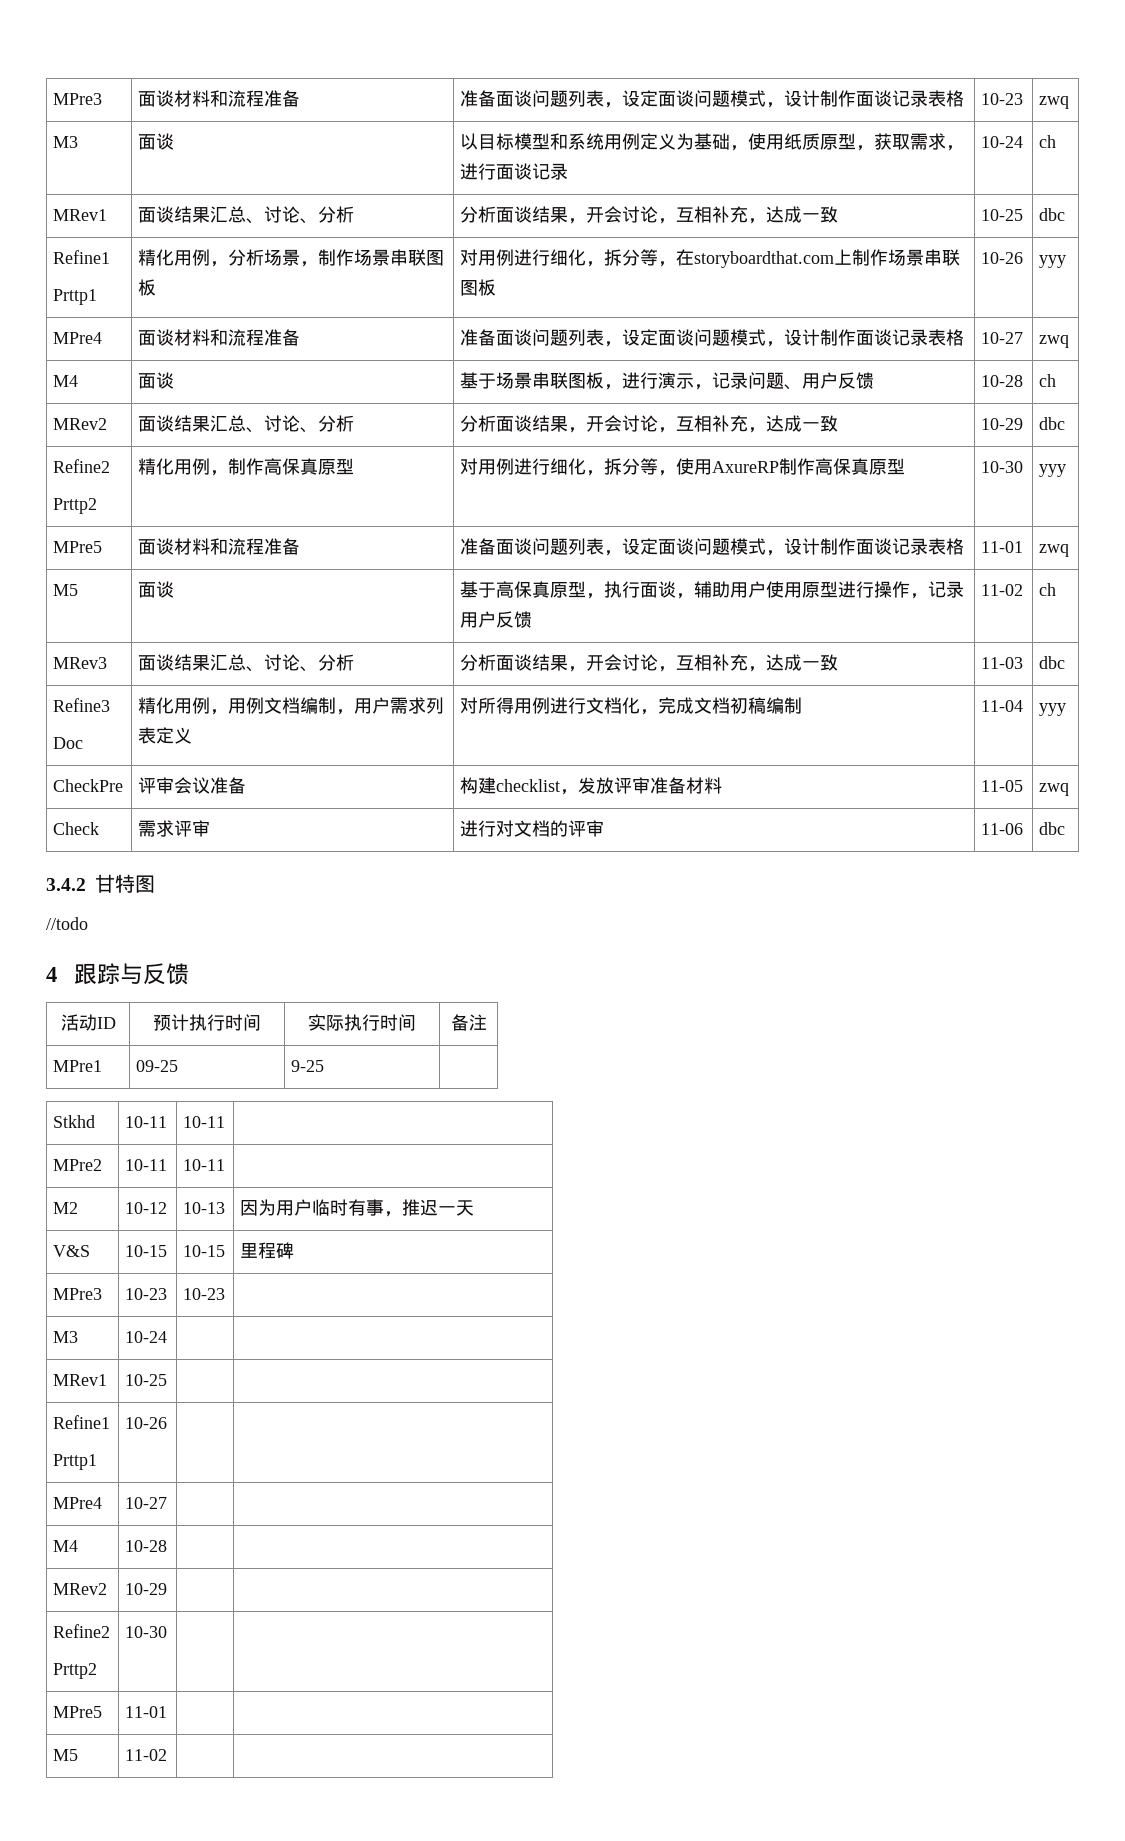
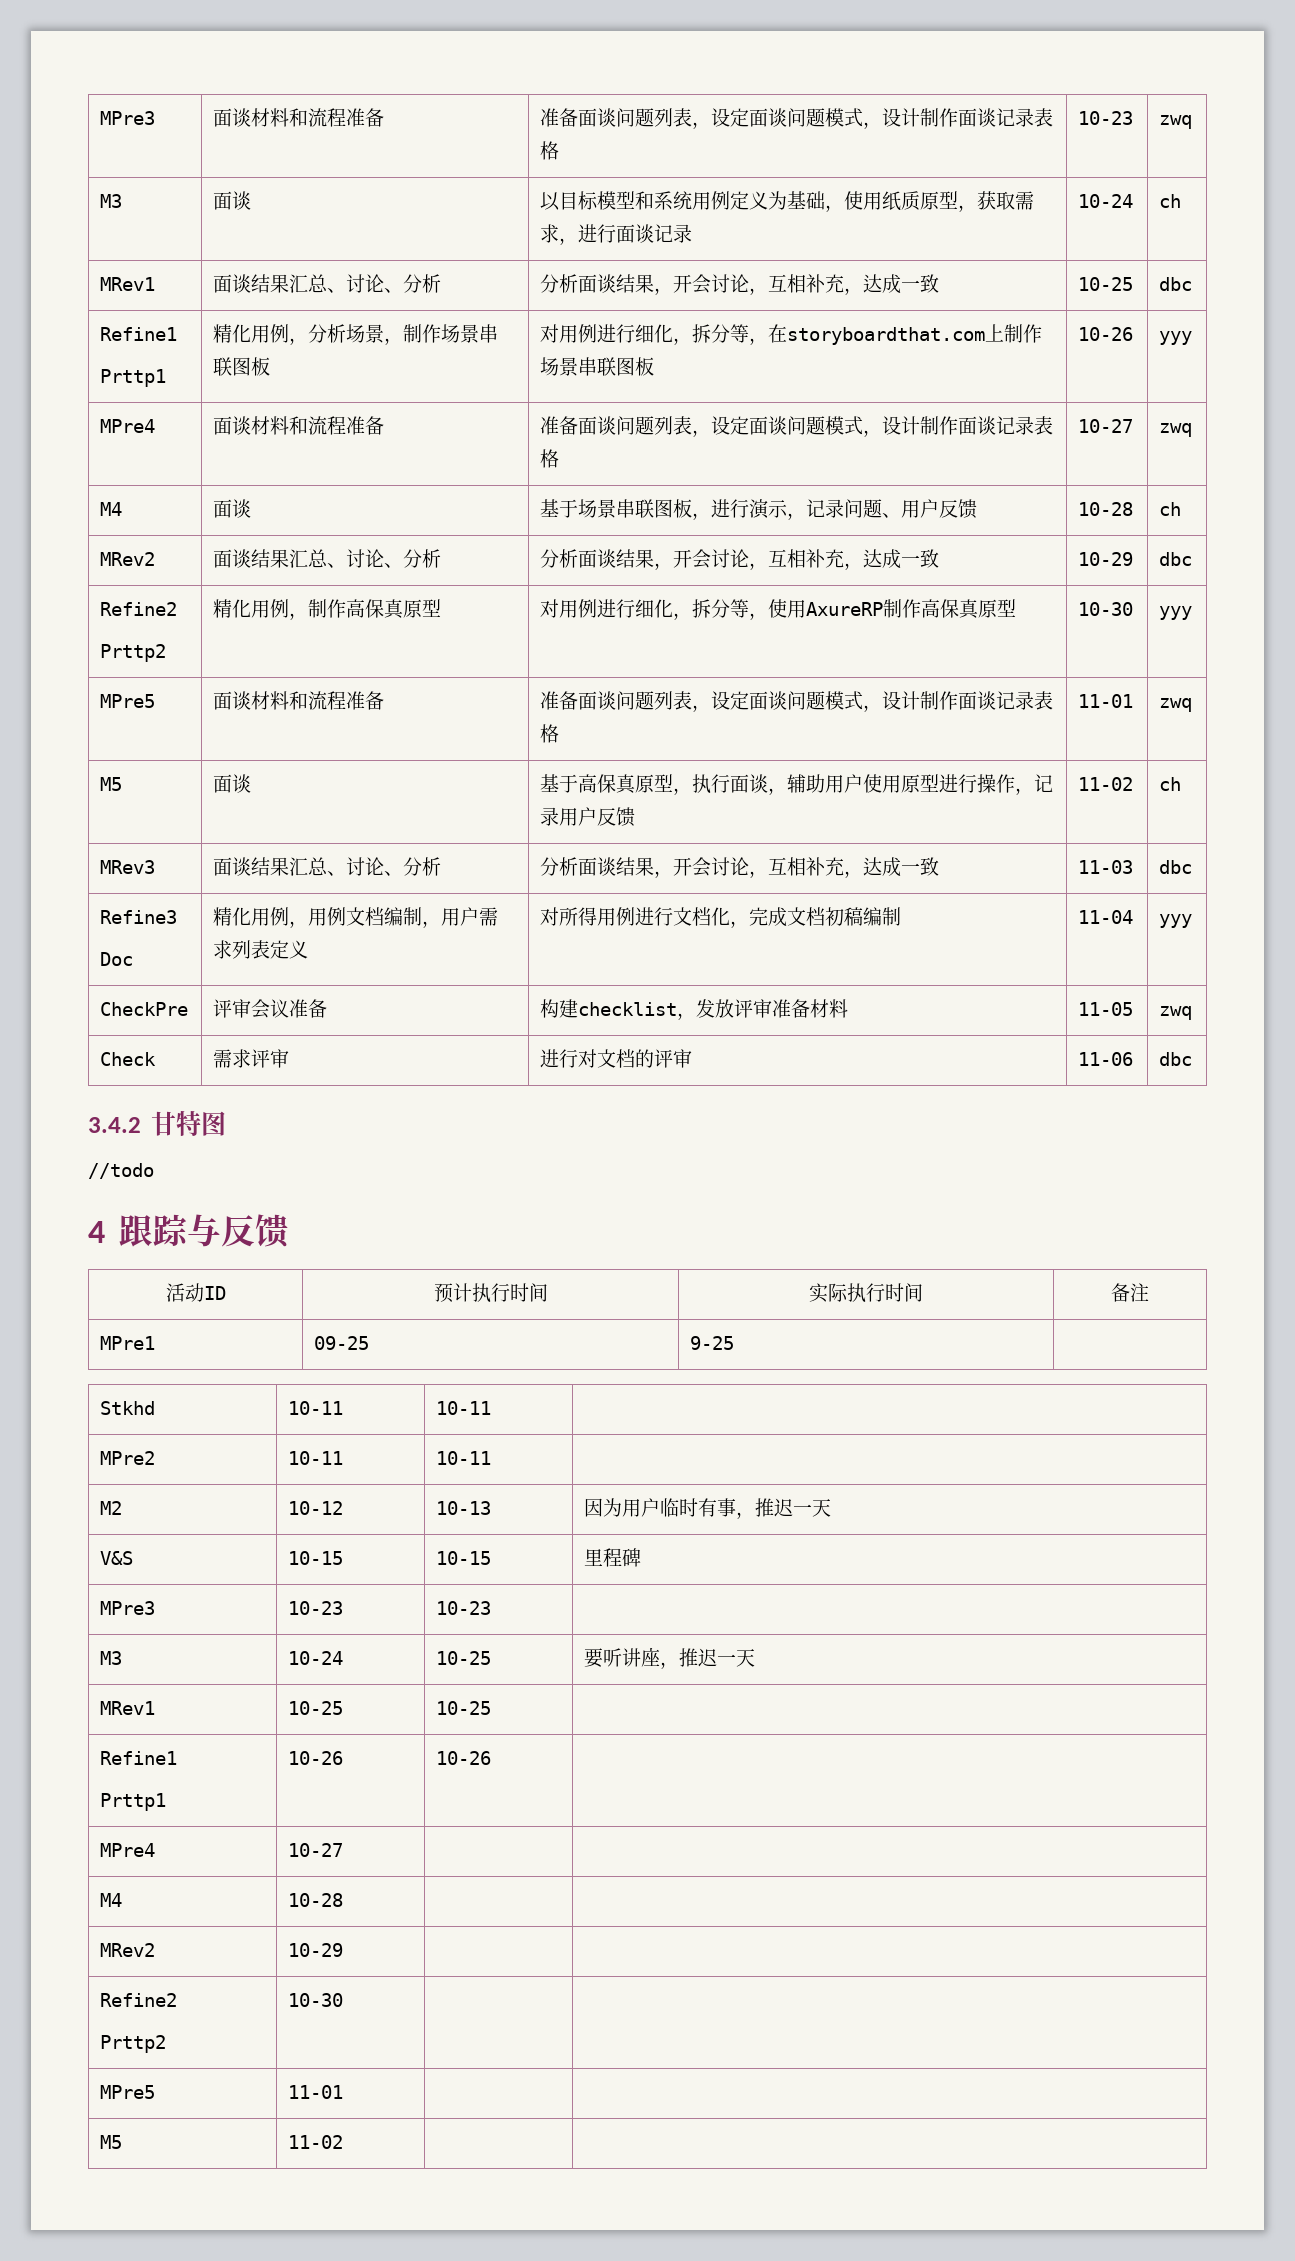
- M3 | 10-24 | |
+ M3 | 10-24 | 10-25 | 要听讲座，推迟一天
- MRev1 | 10-25 | |
+ MRev1 | 10-25 | 10-25 |
  Refine1
- Prttp1 | 10-26 | |
+ Prttp1 | 10-26 | 10-26 |

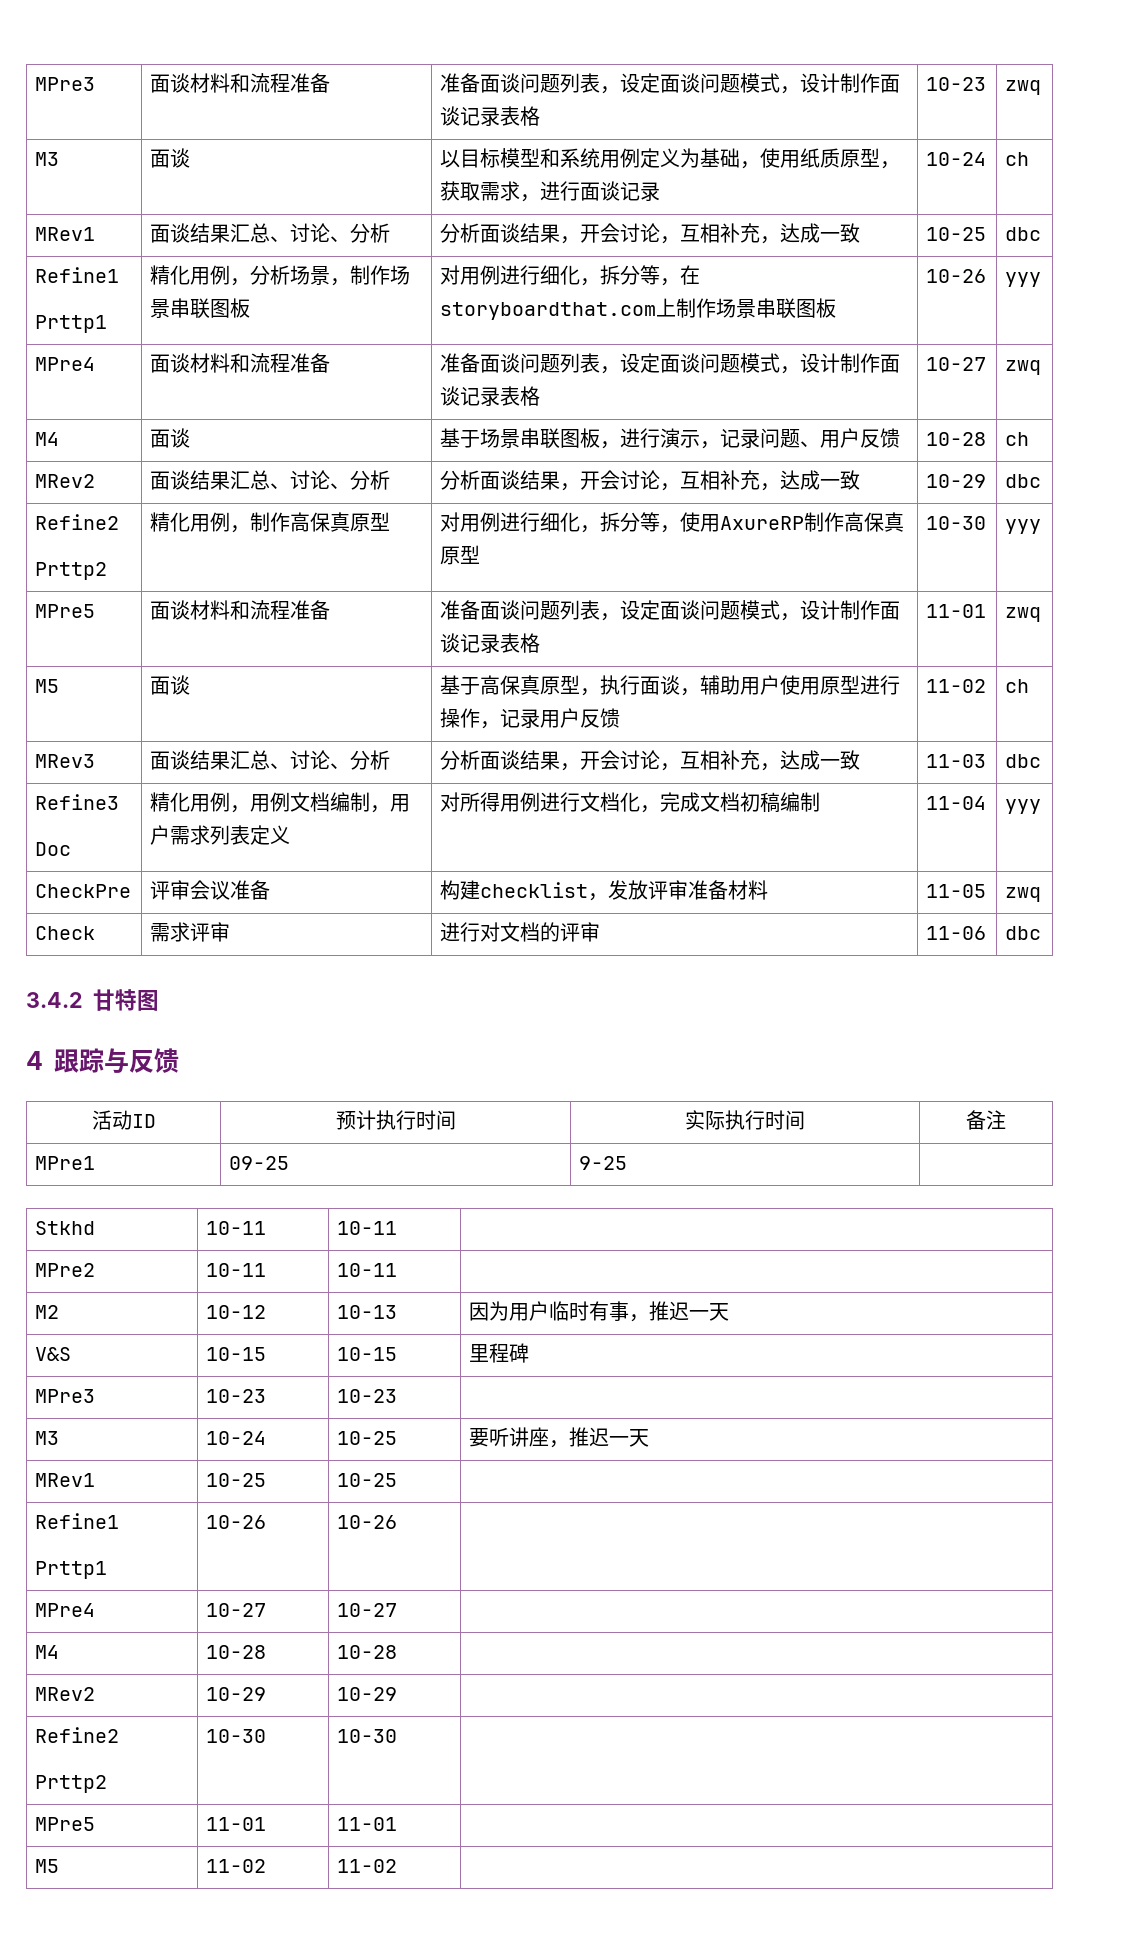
- //todo
- MPre4 | 10-27 | |
+ MPre4 | 10-27 | 10-27 |
- M4 | 10-28 | |
+ M4 | 10-28 | 10-28 |
- MRev2 | 10-29 | |
+ MRev2 | 10-29 | 10-29 |
  Refine2
- Prttp2 | 10-30 | |
+ Prttp2 | 10-30 | 10-30 |
- MPre5 | 11-01 | |
+ MPre5 | 11-01 | 11-01 |
- M5 | 11-02 | |
+ M5 | 11-02 | 11-02 |

